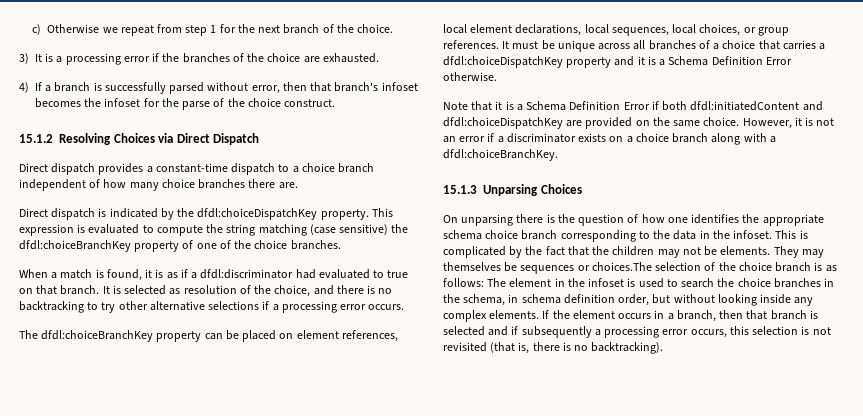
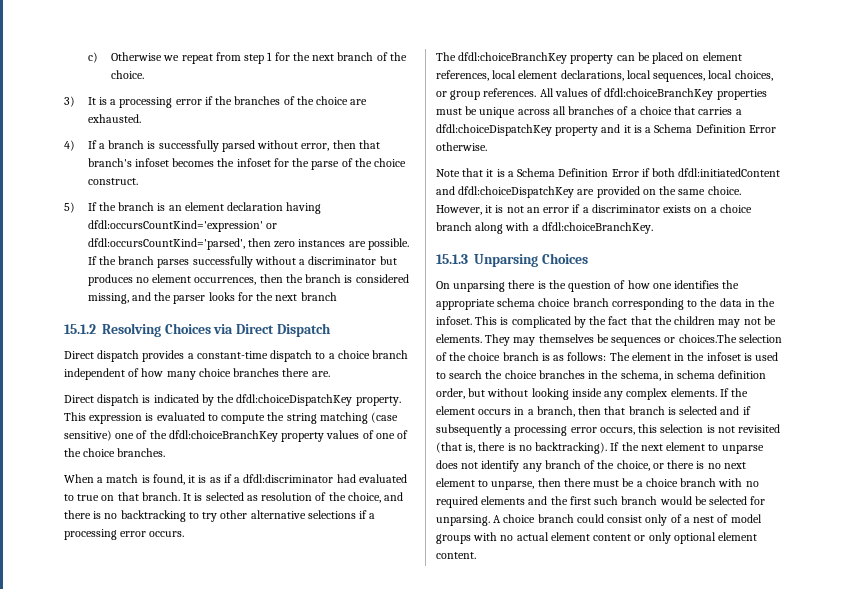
+ 5) If the branch is an element declaration having dfdl:occursCountKind='expression' or dfdl:occursCountKind='parsed', then zero instances are possible. If the branch parses successfully without a discriminator but produces no element occurrences, then the branch is considered missing, and the parser looks for the next branch
- This expression is evaluated to compute the string matching (case sensitive) the dfdl:choiceBranchKey property of one of the choice branches.
+ This expression is evaluated to compute the string matching (case sensitive) one of the dfdl:choiceBranchKey property values of one of the choice branches.
- It must be unique across all branches of a choice that carries a dfdl:choiceDispatchKey property and it is a Schema Definition Error otherwise.
+ All values of dfdl:choiceBranchKey properties must be unique across all branches of a choice that carries a dfdl:choiceDispatchKey property and it is a Schema Definition Error otherwise.
+ If the next element to unparse does not identify any branch of the choice, or there is no next element to unparse, then there must be a choice branch with no required elements and the first such branch would be selected for unparsing. A choice branch could consist only of a nest of model groups with no actual element content or only optional element content.

